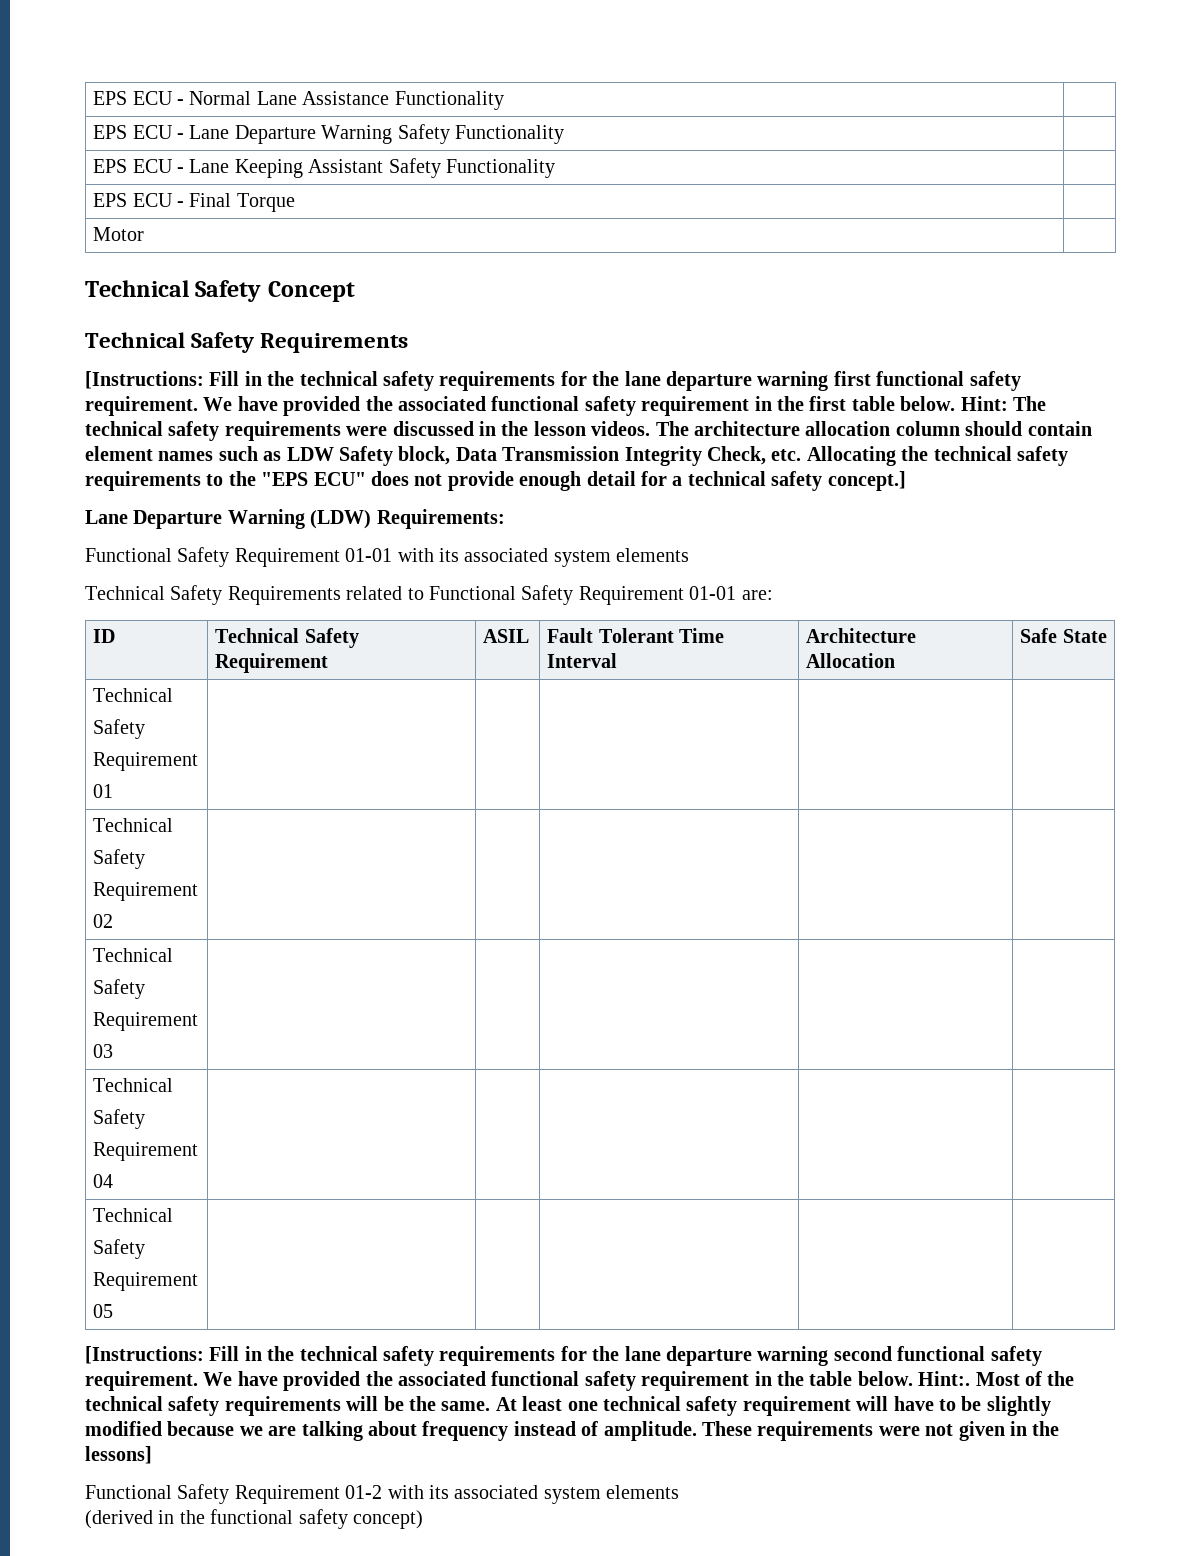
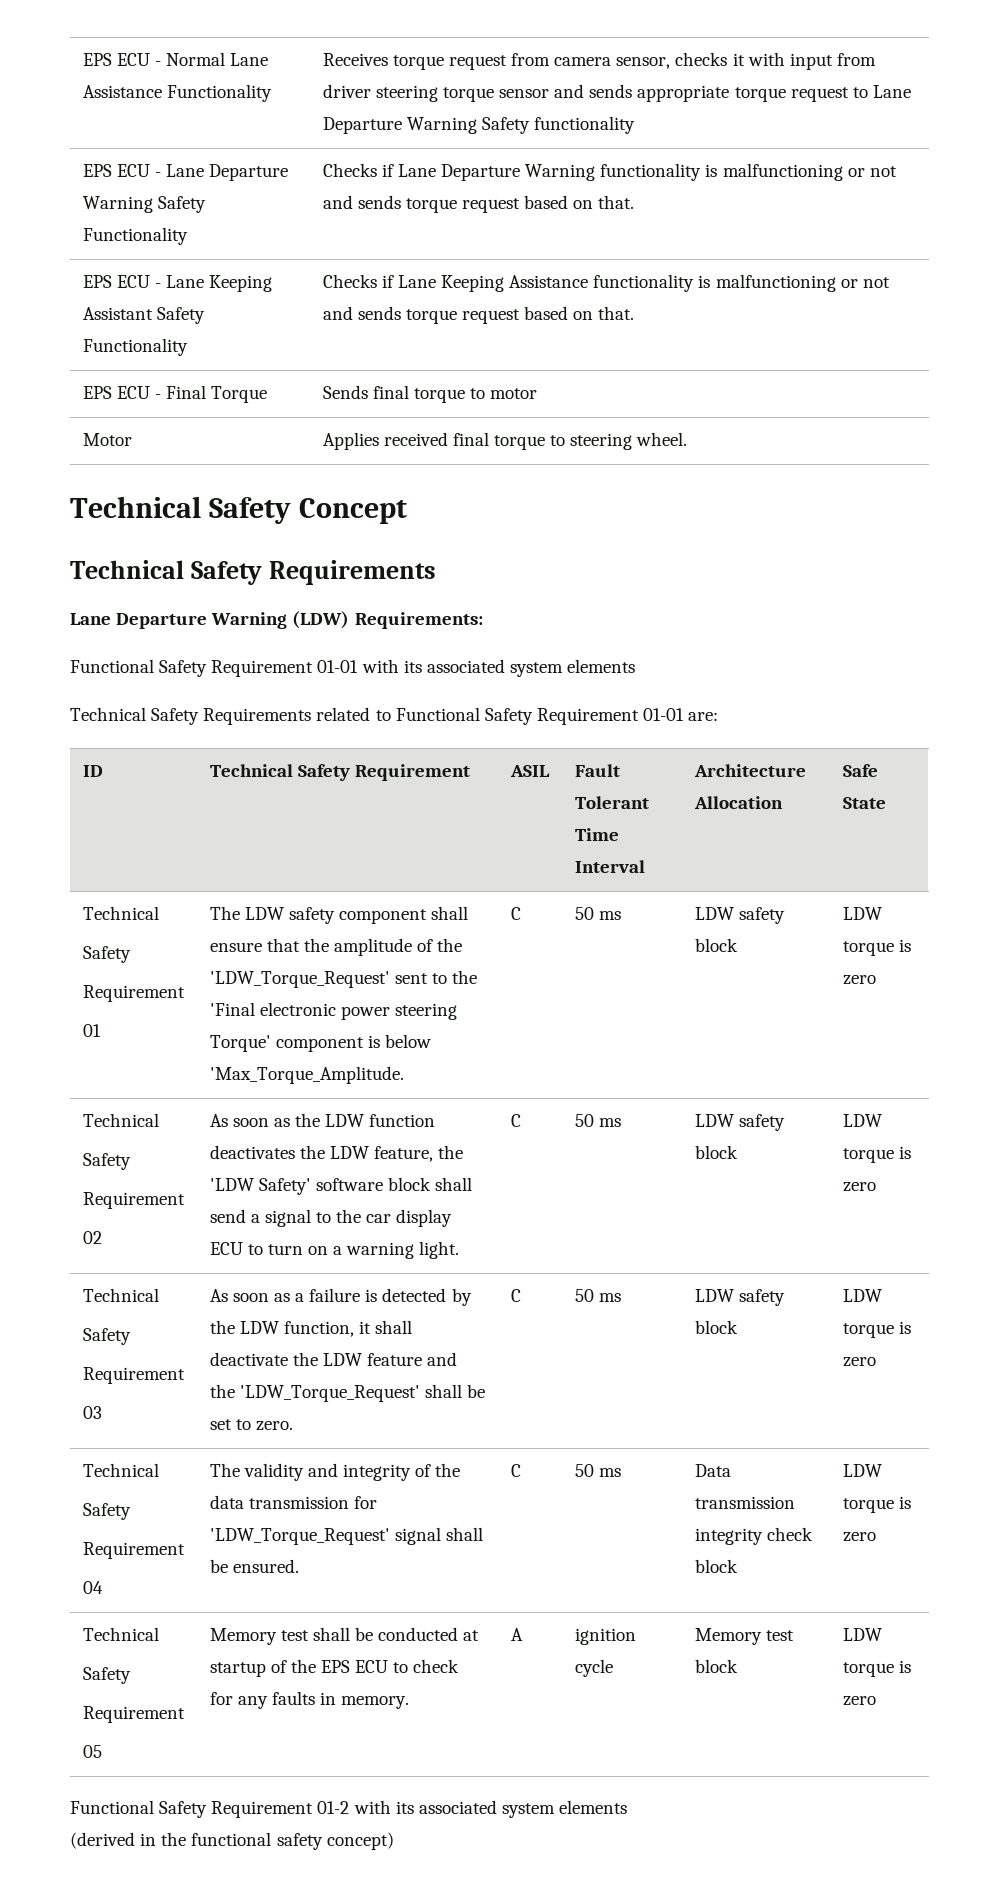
- EPS ECU - Normal Lane Assistance Functionality |
+ EPS ECU - Normal Lane Assistance Functionality | Receives torque request from camera sensor, checks it with input from driver steering torque sensor and sends appropriate torque request to Lane Departure Warning Safety functionality
- EPS ECU - Lane Departure Warning Safety Functionality |
+ EPS ECU - Lane Departure Warning Safety Functionality | Checks if Lane Departure Warning functionality is malfunctioning or not and sends torque request based on that.
- EPS ECU - Lane Keeping Assistant Safety Functionality |
+ EPS ECU - Lane Keeping Assistant Safety Functionality | Checks if Lane Keeping Assistance functionality is malfunctioning or not and sends torque request based on that.
- EPS ECU - Final Torque |
- Motor |
+ EPS ECU - Final Torque | Sends final torque to motor
+ Motor | Applies received final torque to steering wheel.
- [Instructions: Fill in the technical safety requirements for the lane departure warning first functional safety requirement. We have provided the associated functional safety requirement in the first table below. Hint: The technical safety requirements were discussed in the lesson videos. The architecture allocation column should contain element names such as LDW Safety block, Data Transmission Integrity Check, etc. Allocating the technical safety requirements to the "EPS ECU" does not provide enough detail for a technical safety concept.]
  ID | Technical Safety Requirement | ASIL | Fault Tolerant Time Interval | Architecture Allocation | Safe State
  Technical
  Safety
  Requirement
- 01 | | | | |
+ 01 | The LDW safety component shall ensure that the amplitude of the 'LDW_Torque_Request' sent to the 'Final electronic power steering Torque' component is below 'Max_Torque_Amplitude. | C | 50 ms | LDW safety block | LDW torque is zero
  Technical
  Safety
  Requirement
- 02 | | | | |
+ 02 | As soon as the LDW function deactivates the LDW feature, the 'LDW Safety' software block shall send a signal to the car display ECU to turn on a warning light. | C | 50 ms | LDW safety block | LDW torque is zero
  Technical
  Safety
  Requirement
- 03 | | | | |
+ 03 | As soon as a failure is detected by the LDW function, it shall deactivate the LDW feature and the 'LDW_Torque_Request' shall be set to zero. | C | 50 ms | LDW safety block | LDW torque is zero
  Technical
  Safety
  Requirement
- 04 | | | | |
+ 04 | The validity and integrity of the data transmission for 'LDW_Torque_Request' signal shall be ensured. | C | 50 ms | Data transmission integrity check block | LDW torque is zero
  Technical
  Safety
  Requirement
- 05 | | | | |
- [Instructions: Fill in the technical safety requirements for the lane departure warning second functional safety requirement. We have provided the associated functional safety requirement in the table below. Hint:. Most of the technical safety requirements will be the same. At least one technical safety requirement will have to be slightly modified because we are talking about frequency instead of amplitude. These requirements were not given in the lessons]
+ 05 | Memory test shall be conducted at startup of the EPS ECU to check for any faults in memory. | A | ignition cycle | Memory test block | LDW torque is zero

